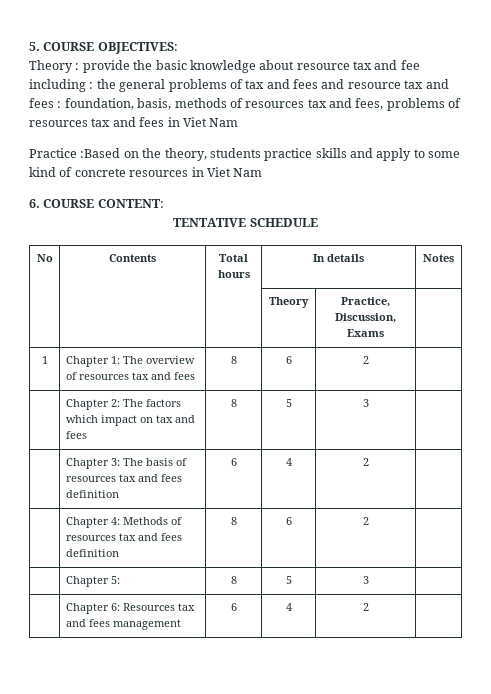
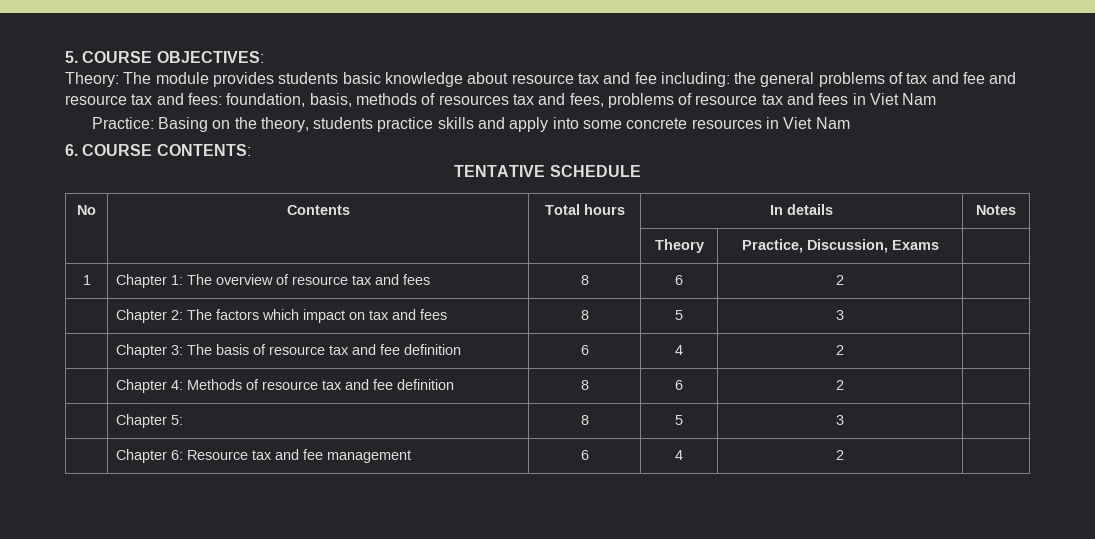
- Theory : provide the basic knowledge about resource tax and fee including : the general problems of tax and fees and resource tax and fees : foundation, basis, methods of resources tax and fees, problems of resources tax and fees in Viet Nam
+ Theory: The module provides students basic knowledge about resource tax and fee including: the general problems of tax and fee and resource tax and fees: foundation, basis, methods of resources tax and fees, problems of resource tax and fees in Viet Nam
- Practice :Based on the theory, students practice skills and apply to some kind of concrete resources in Viet Nam
+ Practice: Basing on the theory, students practice skills and apply into some concrete resources in Viet Nam
- 6. COURSE CONTENT:
+ 6. COURSE CONTENTS:
- 1 | Chapter 1: The overview of resources tax and fees | 8 | 6 | 2 |
+ 1 | Chapter 1: The overview of resource tax and fees | 8 | 6 | 2 |
- | Chapter 3: The basis of resources tax and fees definition | 6 | 4 | 2 |
+ | Chapter 3: The basis of resource tax and fee definition | 6 | 4 | 2 |
- | Chapter 4: Methods of resources tax and fees definition | 8 | 6 | 2 |
+ | Chapter 4: Methods of resource tax and fee definition | 8 | 6 | 2 |
- | Chapter 6: Resources tax and fees management | 6 | 4 | 2 |
+ | Chapter 6: Resource tax and fee management | 6 | 4 | 2 |

